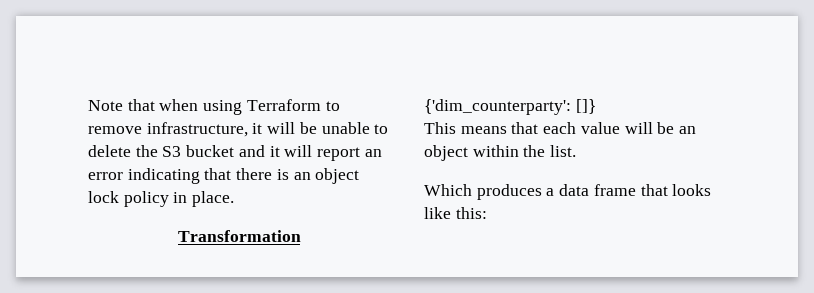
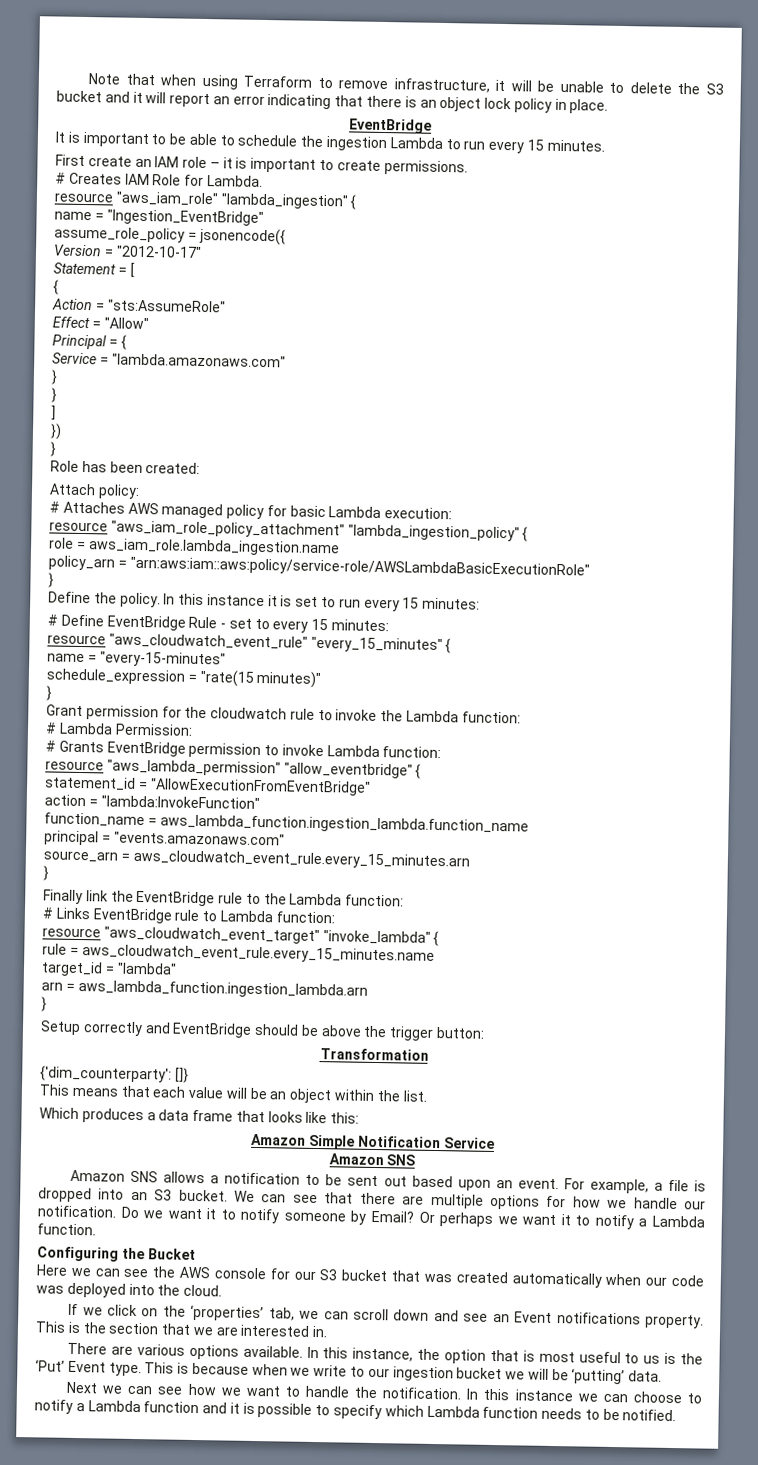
  Note that when using Terraform to remove infrastructure, it will be unable to delete the S3 bucket and it will report an error indicating that there is an object lock policy in place.
+ EventBridge
+ It is important to be able to schedule the ingestion Lambda to run every 15 minutes.
+ First create an IAM role – it is important to create permissions.
+ # Creates IAM Role for Lambda.
+ resource "aws_iam_role" "lambda_ingestion" {
+ name = "Ingestion_EventBridge"
+ assume_role_policy = jsonencode({
+ Version = "2012-10-17"
+ Statement = [
+ {
+ Action = "sts:AssumeRole"
+ Effect = "Allow"
+ Principal = {
+ Service = "lambda.amazonaws.com"
+ }
+ }
+ ]
+ })
+ }
+ Role has been created:
+ Attach policy:
+ # Attaches AWS managed policy for basic Lambda execution:
+ resource "aws_iam_role_policy_attachment" "lambda_ingestion_policy" {
+ role = aws_iam_role.lambda_ingestion.name
+ policy_arn = "arn:aws:iam::aws:policy/service-role/AWSLambdaBasicExecutionRole"
+ }
+ Define the policy. In this instance it is set to run every 15 minutes:
+ # Define EventBridge Rule - set to every 15 minutes:
+ resource "aws_cloudwatch_event_rule" "every_15_minutes" {
+ name = "every-15-minutes"
+ schedule_expression = "rate(15 minutes)"
+ }
+ Grant permission for the cloudwatch rule to invoke the Lambda function:
+ # Lambda Permission:
+ # Grants EventBridge permission to invoke Lambda function:
+ resource "aws_lambda_permission" "allow_eventbridge" {
+ statement_id = "AllowExecutionFromEventBridge"
+ action = "lambda:InvokeFunction"
+ function_name = aws_lambda_function.ingestion_lambda.function_name
+ principal = "events.amazonaws.com"
+ source_arn = aws_cloudwatch_event_rule.every_15_minutes.arn
+ }
+ Finally link the EventBridge rule to the Lambda function:
+ # Links EventBridge rule to Lambda function:
+ resource "aws_cloudwatch_event_target" "invoke_lambda" {
+ rule = aws_cloudwatch_event_rule.every_15_minutes.name
+ target_id = "lambda"
+ arn = aws_lambda_function.ingestion_lambda.arn
+ }
+ Setup correctly and EventBridge should be above the trigger button:
+ Amazon Simple Notification Service
+ Amazon SNS
+ Amazon SNS allows a notification to be sent out based upon an event. For example, a file is dropped into an S3 bucket. We can see that there are multiple options for how we handle our notification. Do we want it to notify someone by Email? Or perhaps we want it to notify a Lambda function.
+ Configuring the Bucket
+ Here we can see the AWS console for our S3 bucket that was created automatically when our code was deployed into the cloud.
+ If we click on the ‘properties’ tab, we can scroll down and see an Event notifications property. This is the section that we are interested in.
+ There are various options available. In this instance, the option that is most useful to us is the ‘Put’ Event type. This is because when we write to our ingestion bucket we will be ‘putting’ data.
+ Next we can see how we want to handle the notification. In this instance we can choose to notify a Lambda function and it is possible to specify which Lambda function needs to be notified.

